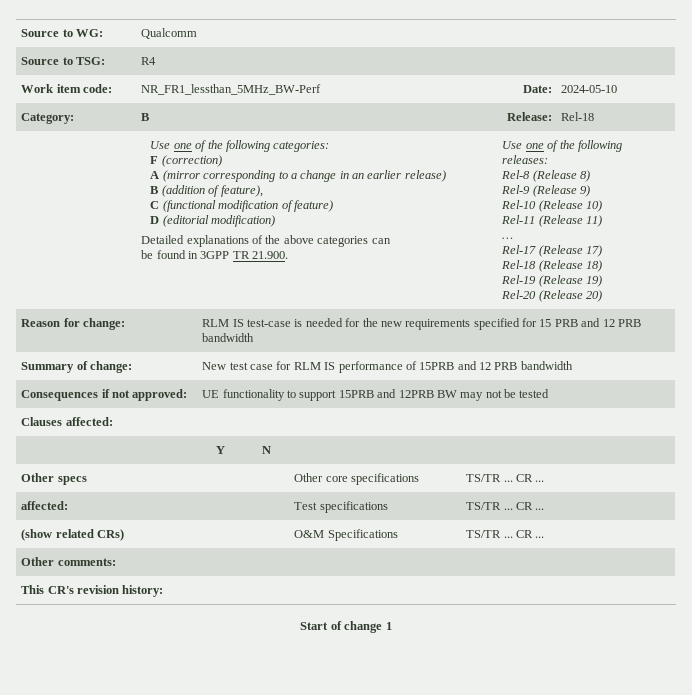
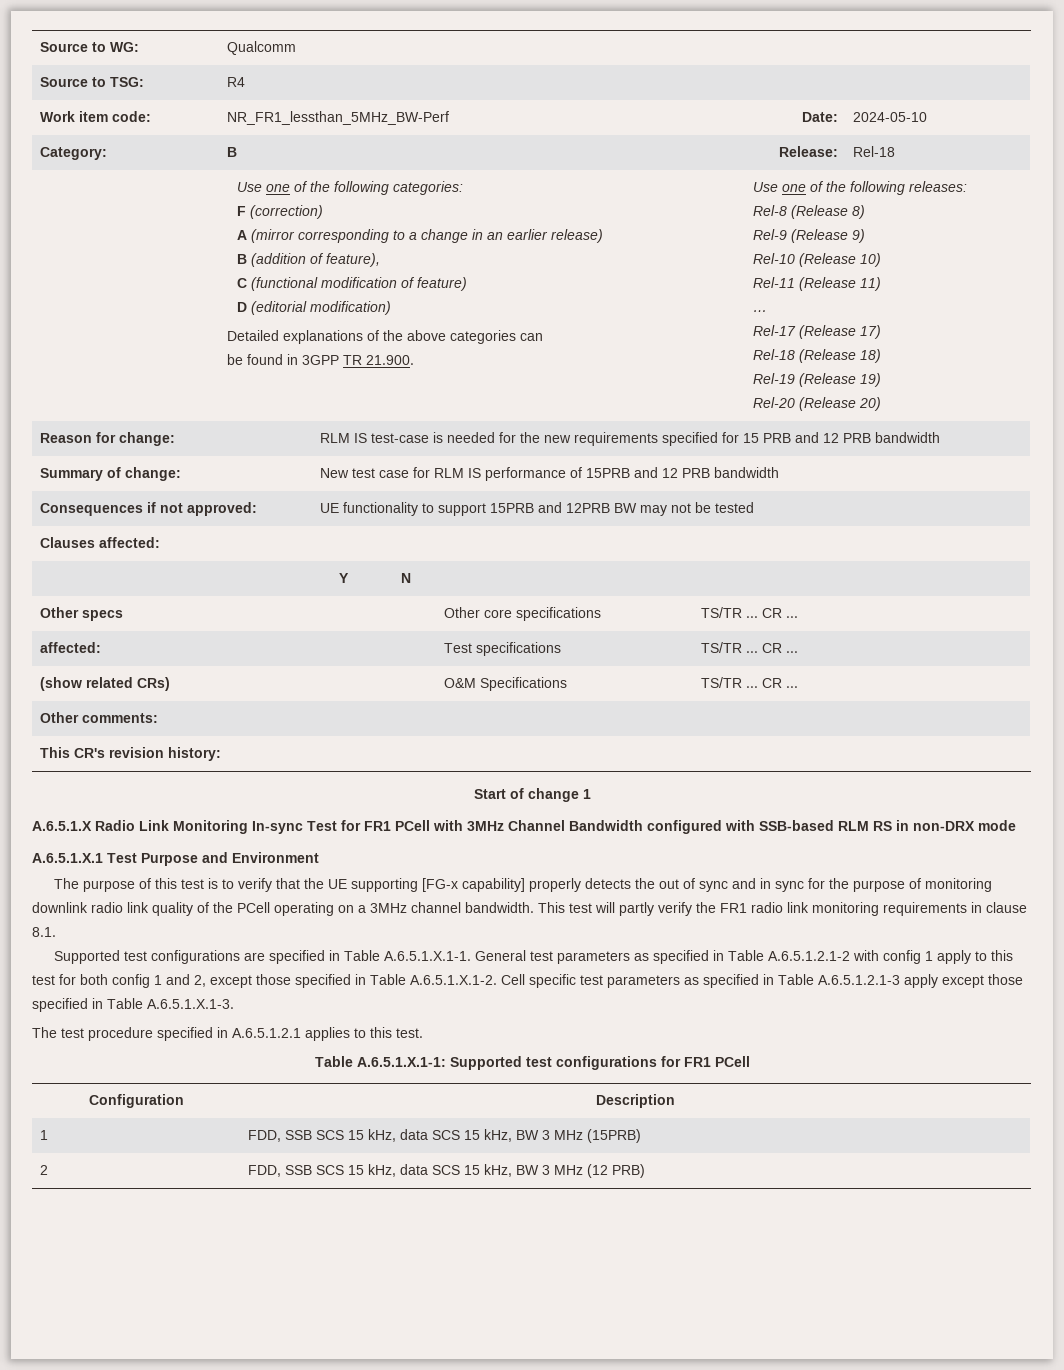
+ A.6.5.1.X Radio Link Monitoring In-sync Test for FR1 PCell with 3MHz Channel Bandwidth configured with SSB-based RLM RS in non-DRX mode
+ A.6.5.1.X.1 Test Purpose and Environment
+ The purpose of this test is to verify that the UE supporting [FG-x capability] properly detects the out of sync and in sync for the purpose of monitoring downlink radio link quality of the PCell operating on a 3MHz channel bandwidth. This test will partly verify the FR1 radio link monitoring requirements in clause 8.1.
+ Supported test configurations are specified in Table A.6.5.1.X.1-1. General test parameters as specified in Table A.6.5.1.2.1-2 with config 1 apply to this test for both config 1 and 2, except those specified in Table A.6.5.1.X.1-2. Cell specific test parameters as specified in Table A.6.5.1.2.1-3 apply except those specified in Table A.6.5.1.X.1-3.
+ The test procedure specified in A.6.5.1.2.1 applies to this test.
+ Table A.6.5.1.X.1-1: Supported test configurations for FR1 PCell
+ Configuration | Description
+ 1 | FDD, SSB SCS 15 kHz, data SCS 15 kHz, BW 3 MHz (15PRB)
+ 2 | FDD, SSB SCS 15 kHz, data SCS 15 kHz, BW 3 MHz (12 PRB)

